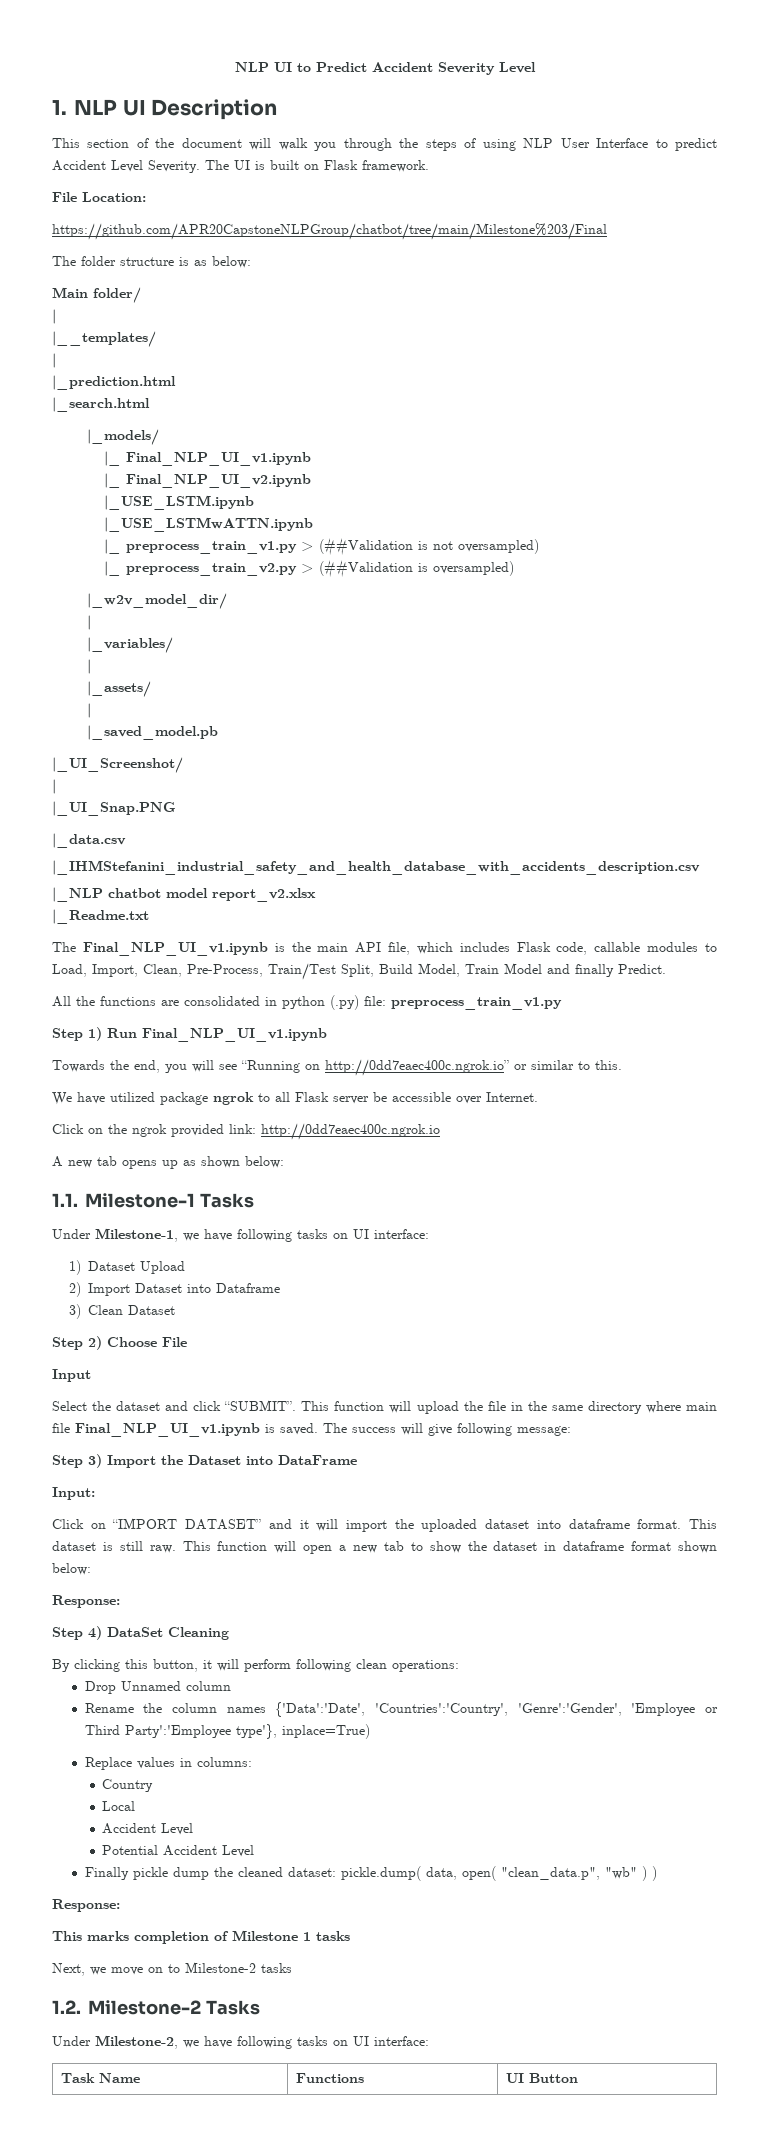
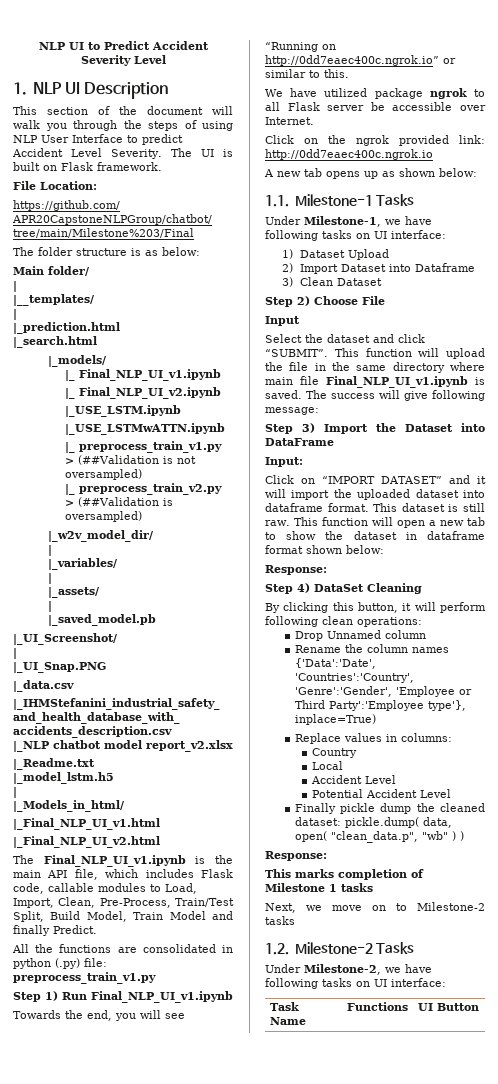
+ |_model_lstm.h5
+ |
+ |_Models_in_html/
+ |_Final_NLP_UI_v1.html
+ |_Final_NLP_UI_v2.html

